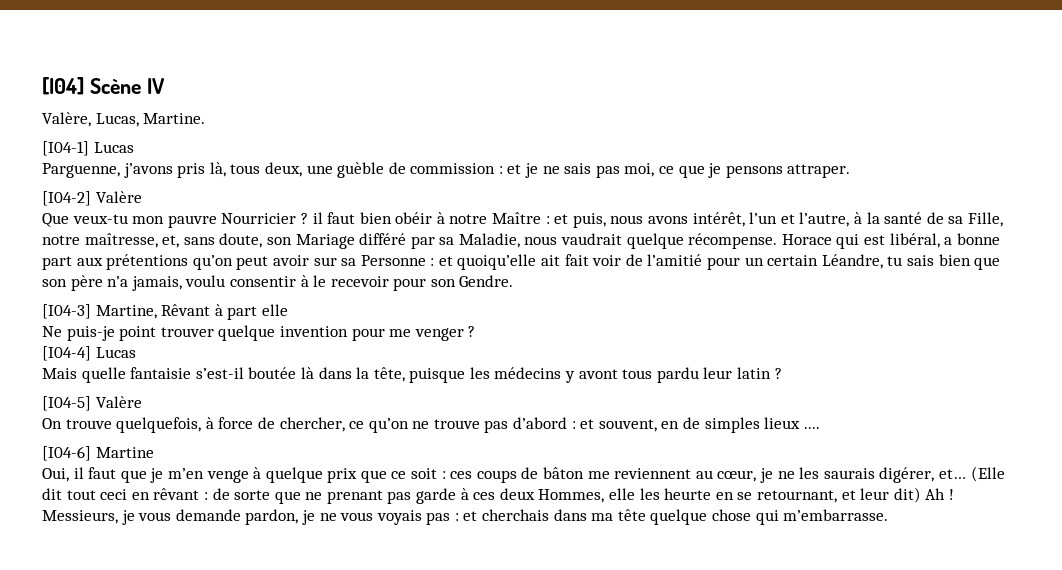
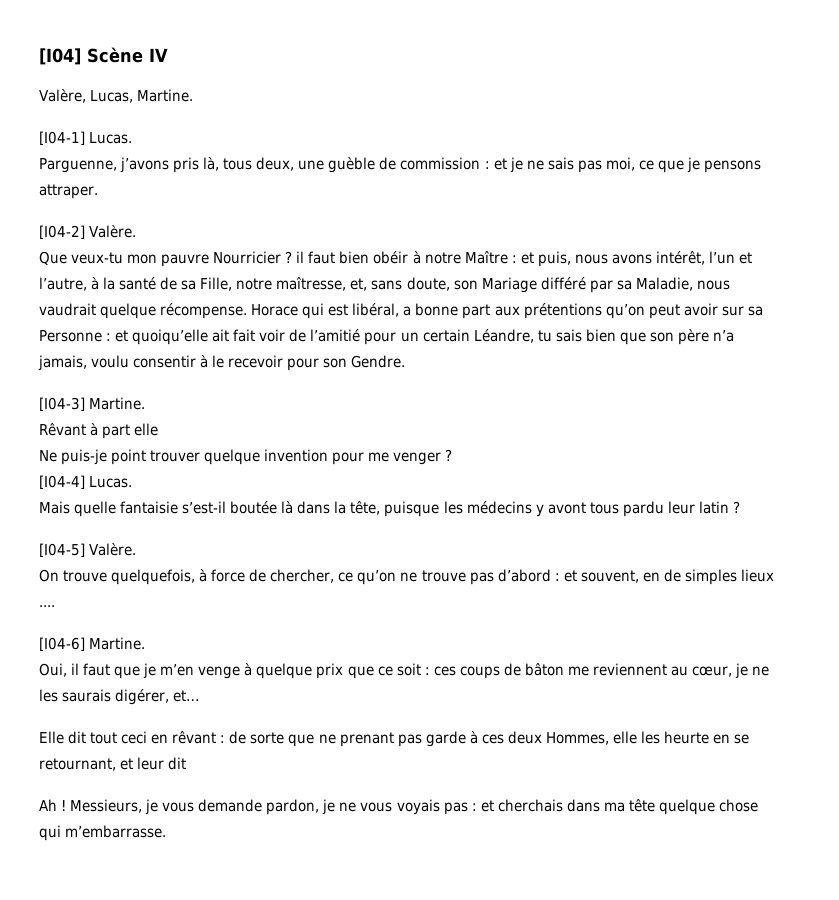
- [I04-1] Lucas
+ [I04-1] Lucas.
- [I04-2] Valère
+ [I04-2] Valère.
- [I04-3] Martine, Rêvant à part elle
+ [I04-3] Martine.
+ Rêvant à part elle
- [I04-4] Lucas
+ [I04-4] Lucas.
- [I04-5] Valère
+ [I04-5] Valère.
- [I04-6] Martine
+ [I04-6] Martine.
- Oui, il faut que je m’en venge à quelque prix que ce soit : ces coups de bâton me reviennent au cœur, je ne les saurais digérer, et… (Elle dit tout ceci en rêvant : de sorte que ne prenant pas garde à ces deux Hommes, elle les heurte en se retournant, et leur dit) Ah !
+ Oui, il faut que je m’en venge à quelque prix que ce soit : ces coups de bâton me reviennent au cœur, je ne les saurais digérer, et…
+ Elle dit tout ceci en rêvant : de sorte que ne prenant pas garde à ces deux Hommes, elle les heurte en se retournant, et leur dit
+ Ah !

